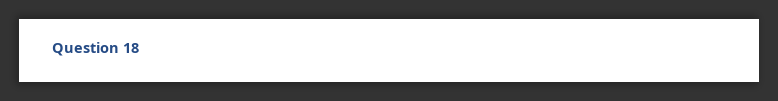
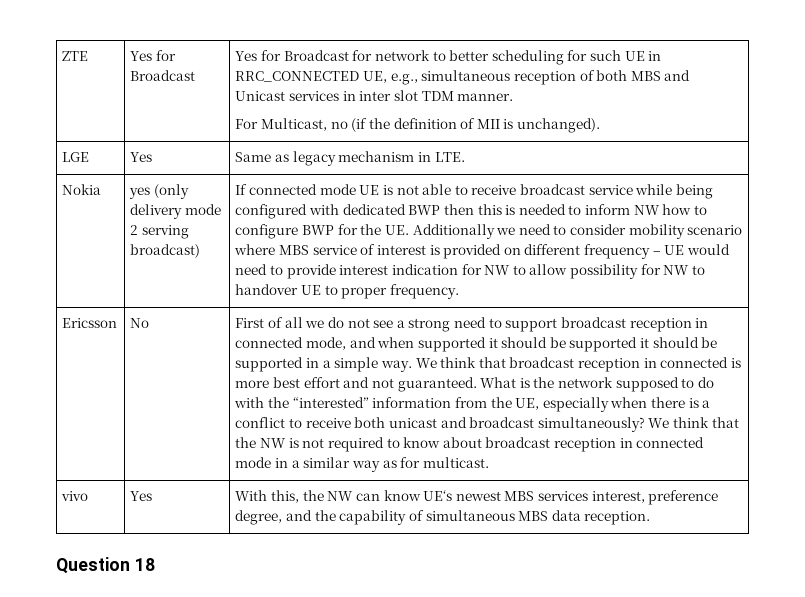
+ ZTE | Yes for Broadcast | Yes for Broadcast for network to better scheduling for such UE in RRC_CONNECTED UE, e.g., simultaneous reception of both MBS and Unicast services in inter slot TDM manner.
+ For Multicast, no (if the definition of MII is unchanged).
+ LGE | Yes | Same as legacy mechanism in LTE.
+ Nokia | yes (only delivery mode 2 serving broadcast) | If connected mode UE is not able to receive broadcast service while being configured with dedicated BWP then this is needed to inform NW how to configure BWP for the UE. Additionally we need to consider mobility scenario where MBS service of interest is provided on different frequency – UE would need to provide interest indication for NW to allow possibility for NW to handover UE to proper frequency.
+ Ericsson | No | First of all we do not see a strong need to support broadcast reception in connected mode, and when supported it should be supported it should be supported in a simple way. We think that broadcast reception in connected is more best effort and not guaranteed. What is the network supposed to do with the “interested” information from the UE, especially when there is a conflict to receive both unicast and broadcast simultaneously? We think that the NW is not required to know about broadcast reception in connected mode in a similar way as for multicast.
+ vivo | Yes | With this, the NW can know UE‘s newest MBS services interest, preference degree, and the capability of simultaneous MBS data reception.

